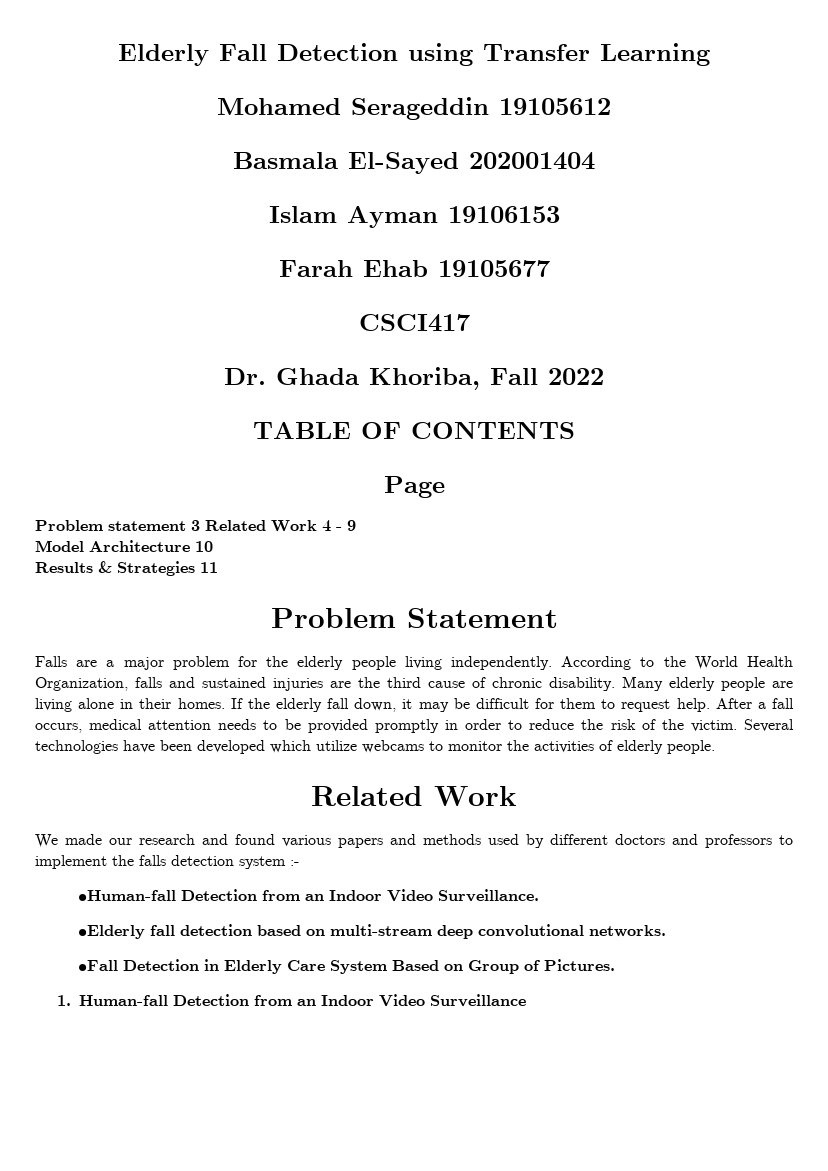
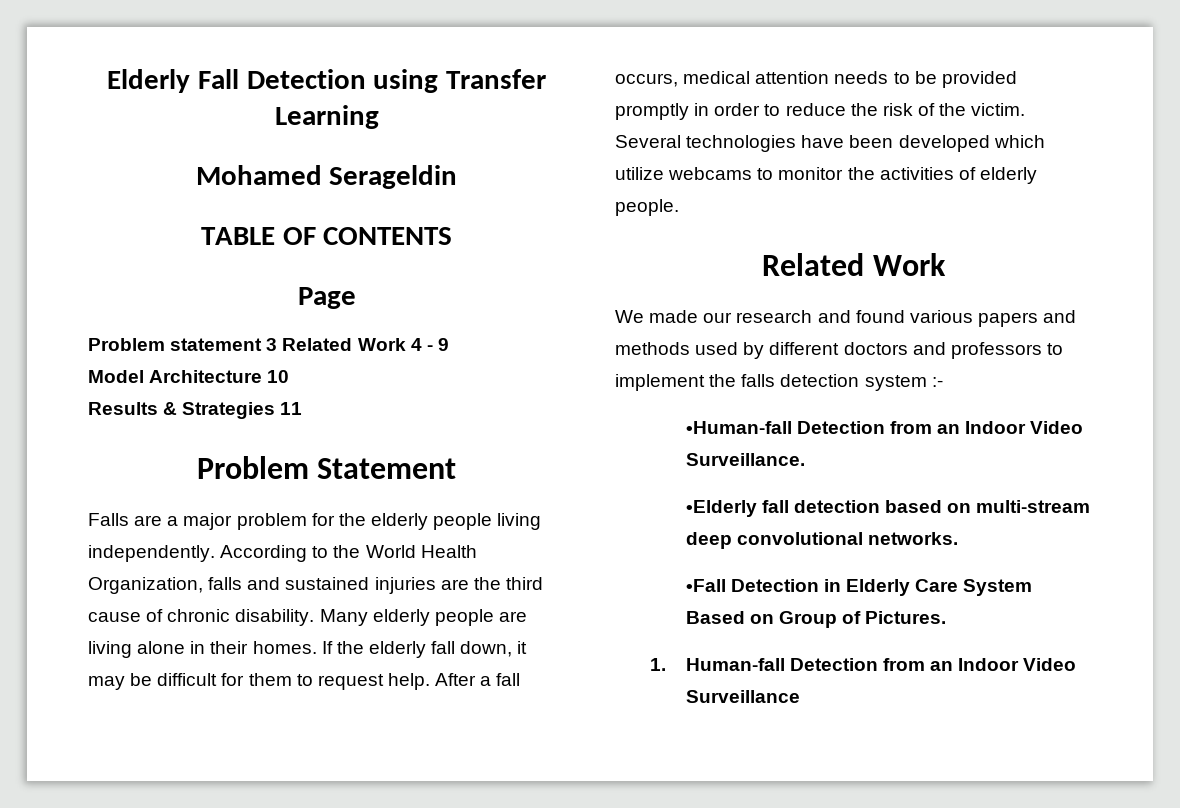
- Mohamed Serageddin 19105612
- Basmala El-Sayed 202001404
- Islam Ayman 19106153
- Farah Ehab 19105677
- CSCI417
- Dr. Ghada Khoriba, Fall 2022
+ Mohamed Serageldin

